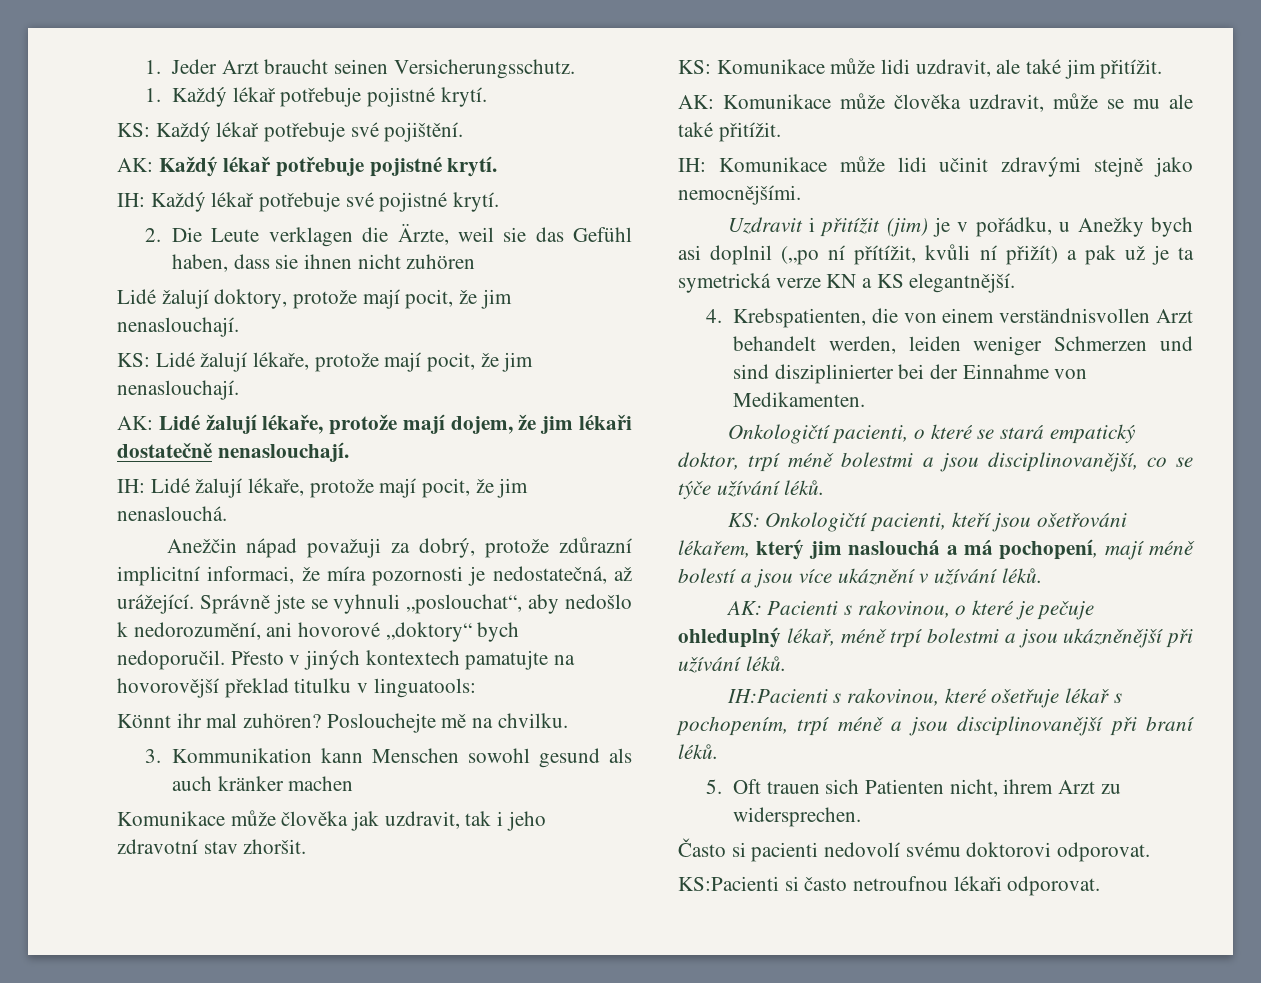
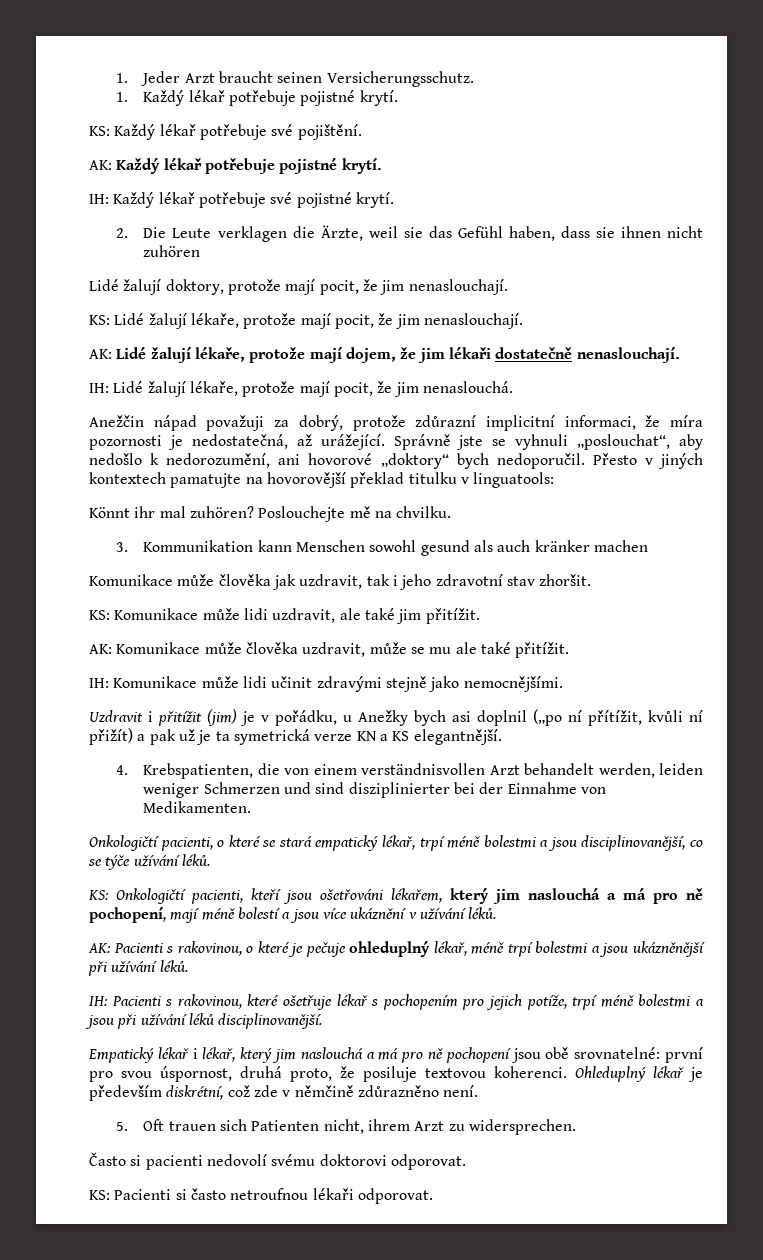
- Onkologičtí pacienti, o které se stará empatický doktor, trpí méně bolestmi a jsou disciplinovanější, co se týče užívání léků.
+ Onkologičtí pacienti, o které se stará empatický lékař, trpí méně bolestmi a jsou disciplinovanější, co se týče užívání léků.
- KS: Onkologičtí pacienti, kteří jsou ošetřováni lékařem, který jim naslouchá a má pochopení, mají méně bolestí a jsou více ukáznění v užívání léků.
+ KS: Onkologičtí pacienti, kteří jsou ošetřováni lékařem, který jim naslouchá a má pro ně pochopení, mají méně bolestí a jsou více ukáznění v užívání léků.
- IH:Pacienti s rakovinou, které ošetřuje lékař s pochopením, trpí méně a jsou disciplinovanější při braní léků.
+ IH: Pacienti s rakovinou, které ošetřuje lékař s pochopením pro jejich potíže, trpí méně bolestmi a jsou při užívání léků disciplinovanější.
+ Empatický lékař i lékař, který jim naslouchá a má pro ně pochopení jsou obě srovnatelné: první pro svou úspornost, druhá proto, že posiluje textovou koherenci. Ohleduplný lékař je především diskrétní, což zde v němčině zdůrazněno není.
- KS:Pacienti si často netroufnou lékaři odporovat.
+ KS: Pacienti si často netroufnou lékaři odporovat.

